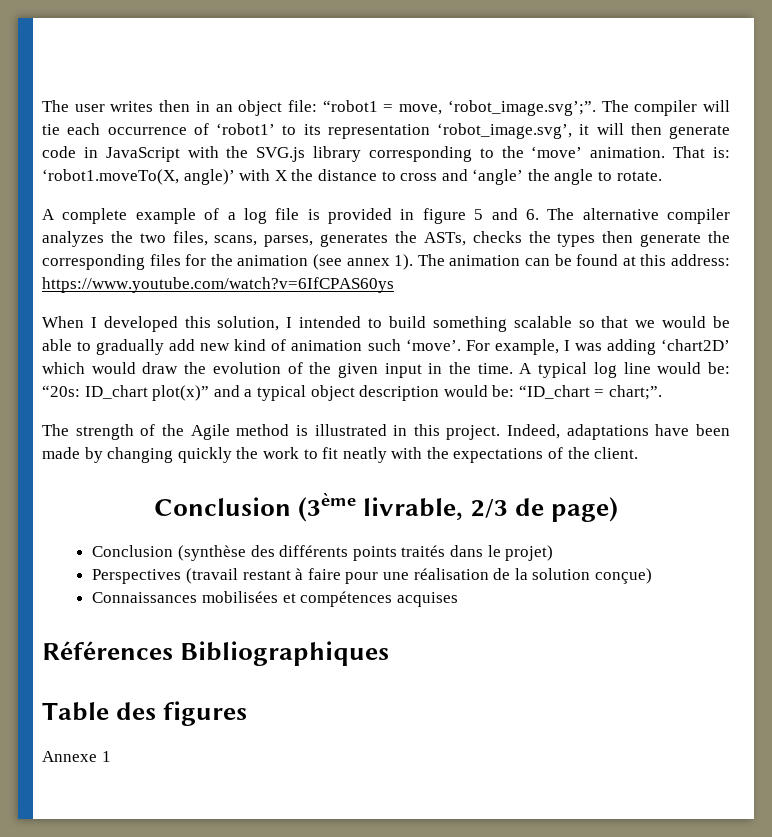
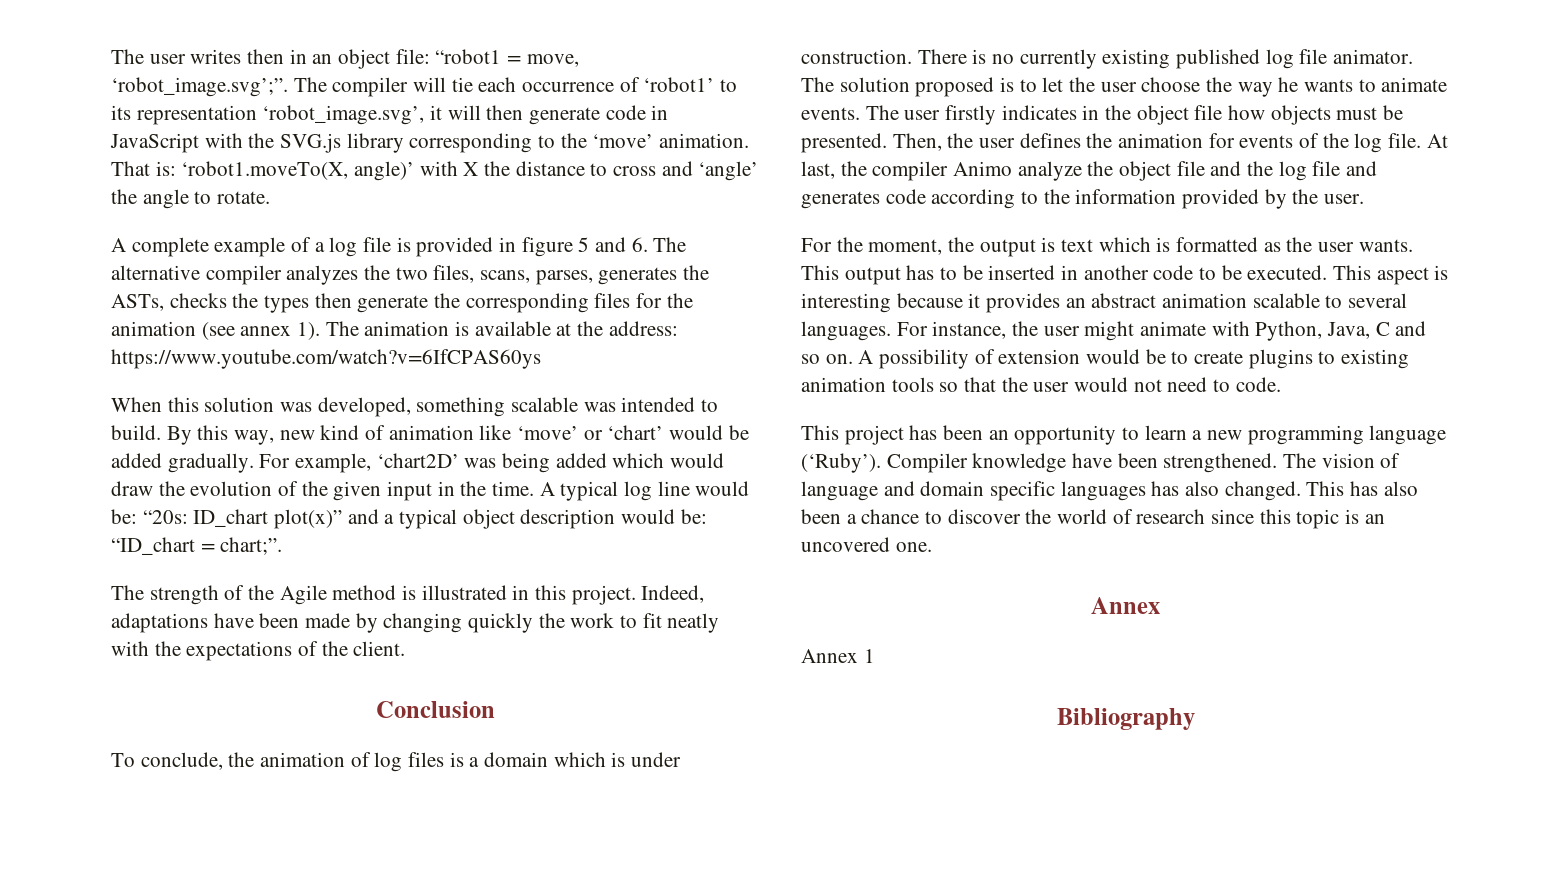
- The animation can be found at this address: https://www.youtube.com/watch?v=6IfCPAS60ys
- When I developed this solution, I intended to build something scalable so that we would be able to gradually add new kind of animation such ‘move’. For example, I was adding ‘chart2D’ which would draw the evolution of the given input in the time.
+ The animation is available at the address: https://www.youtube.com/watch?v=6IfCPAS60ys
+ When this solution was developed, something scalable was intended to build. By this way, new kind of animation like ‘move’ or ‘chart’ would be added gradually. For example, ‘chart2D’ was being added which would draw the evolution of the given input in the time.
- Conclusion (3ème livrable, 2/3 de page)
- Conclusion (synthèse des différents points traités dans le projet)
- Perspectives (travail restant à faire pour une réalisation de la solution conçue)
- Connaissances mobilisées et compétences acquises
- Références Bibliographiques
- Table des figures
- Annexe 1
+ Conclusion
+ To conclude, the animation of log files is a domain which is under construction. There is no currently existing published log file animator. The solution proposed is to let the user choose the way he wants to animate events. The user firstly indicates in the object file how objects must be presented. Then, the user defines the animation for events of the log file. At last, the compiler Animo analyze the object file and the log file and generates code according to the information provided by the user.
+ For the moment, the output is text which is formatted as the user wants. This output has to be inserted in another code to be executed. This aspect is interesting because it provides an abstract animation scalable to several languages. For instance, the user might animate with Python, Java, C and so on. A possibility of extension would be to create plugins to existing animation tools so that the user would not need to code.
+ This project has been an opportunity to learn a new programming language (‘Ruby’). Compiler knowledge have been strengthened. The vision of language and domain specific languages has also changed. This has also been a chance to discover the world of research since this topic is an uncovered one.
+ Annex
+ Annex 1
+ Bibliography

